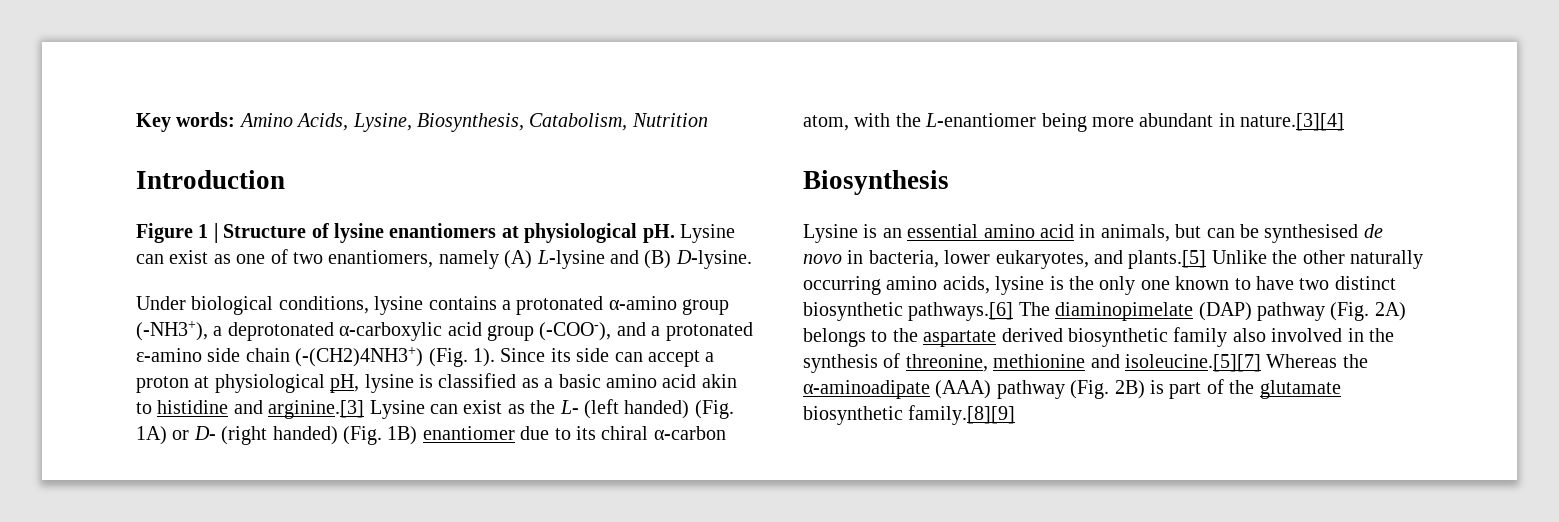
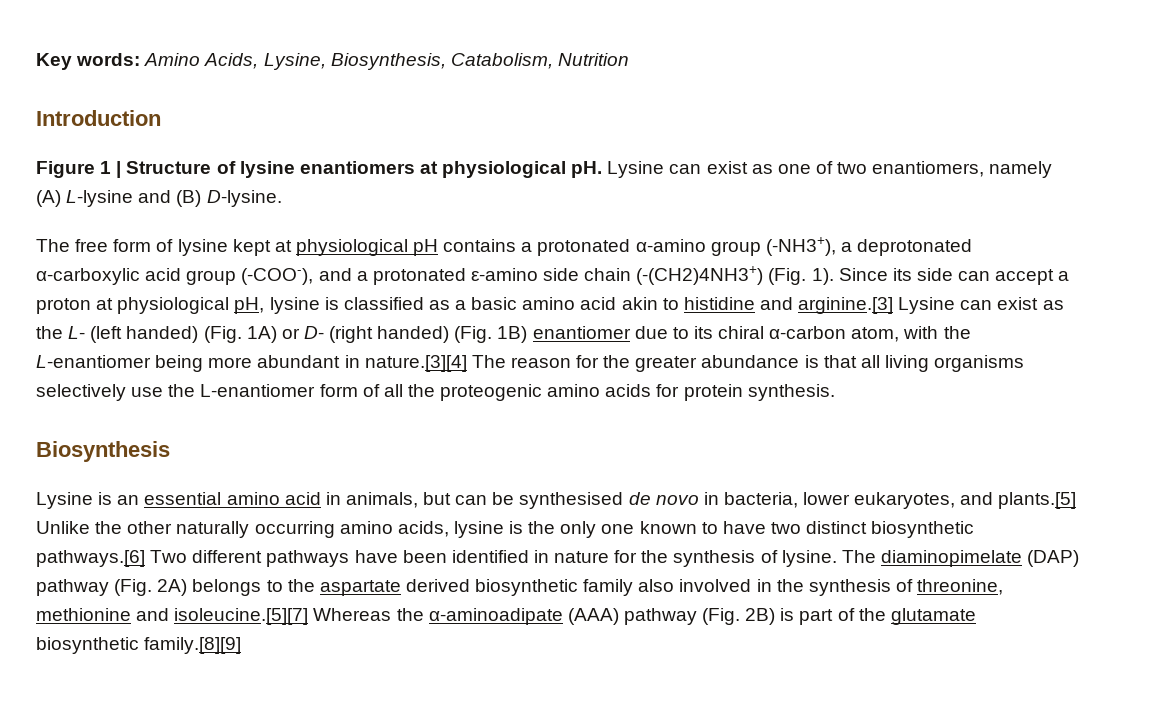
- Under biological conditions, lysine contains a protonated α-amino group (-NH3+), a deprotonated α-carboxylic acid group (-COO-), and a protonated ε-amino side chain (-(CH2)4NH3+) (Fig. 1).
+ The free form of lysine kept at physiological pH contains a protonated α-amino group (-NH3+), a deprotonated α-carboxylic acid group (-COO-), and a protonated ε-amino side chain (-(CH2)4NH3+) (Fig. 1).
- Since its side can accept a proton at physiological pH, lysine is classified as a basic amino acid akin to histidine and arginine.[3] Lysine can exist as the L- (left handed) (Fig. 1A) or D- (right handed) (Fig. 1B) enantiomer due to its chiral α-carbon atom, with the L-enantiomer being more abundant in nature.[3][4]
+ Since its side can accept a proton at physiological pH, lysine is classified as a basic amino acid akin to histidine and arginine.[3] Lysine can exist as the L- (left handed) (Fig. 1A) or D- (right handed) (Fig. 1B) enantiomer due to its chiral α-carbon atom, with the L-enantiomer being more abundant in nature.[3][4] The reason for the greater abundance is that all living organisms selectively use the L-enantiomer form of all the proteogenic amino acids for protein synthesis.
- Lysine is an essential amino acid in animals, but can be synthesised de novo in bacteria, lower eukaryotes, and plants.[5] Unlike the other naturally occurring amino acids, lysine is the only one known to have two distinct biosynthetic pathways.[6] The diaminopimelate (DAP) pathway (Fig. 2A) belongs to the aspartate derived biosynthetic family also involved in the synthesis of threonine, methionine and isoleucine.[5][7] Whereas the α-aminoadipate (AAA) pathway (Fig. 2B) is part of the glutamate biosynthetic family.[8][9]
+ Lysine is an essential amino acid in animals, but can be synthesised de novo in bacteria, lower eukaryotes, and plants.[5] Unlike the other naturally occurring amino acids, lysine is the only one known to have two distinct biosynthetic pathways.[6] Two different pathways have been identified in nature for the synthesis of lysine. The diaminopimelate (DAP) pathway (Fig. 2A) belongs to the aspartate derived biosynthetic family also involved in the synthesis of threonine, methionine and isoleucine.[5][7] Whereas the α-aminoadipate (AAA) pathway (Fig. 2B) is part of the glutamate biosynthetic family.[8][9]

